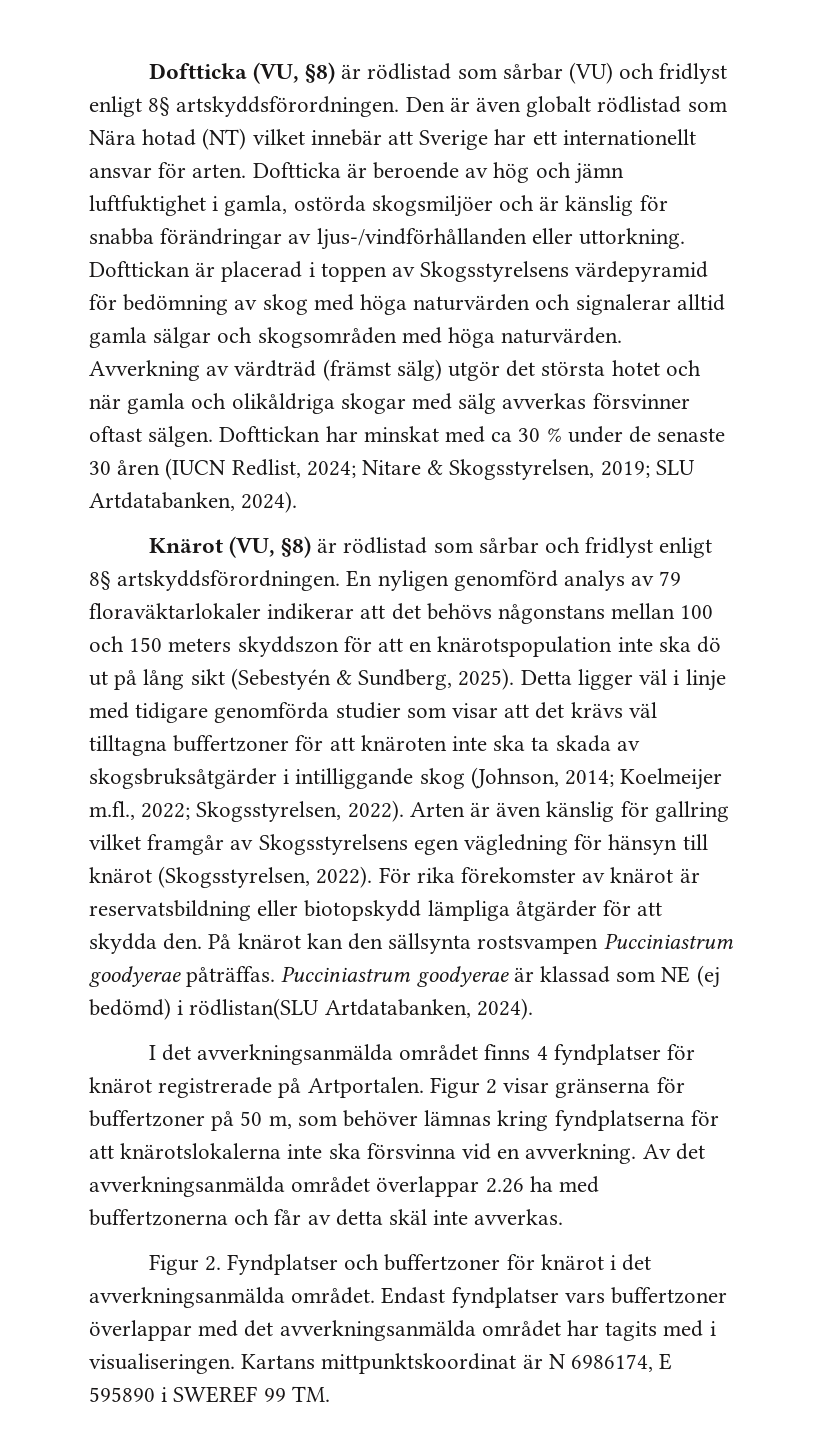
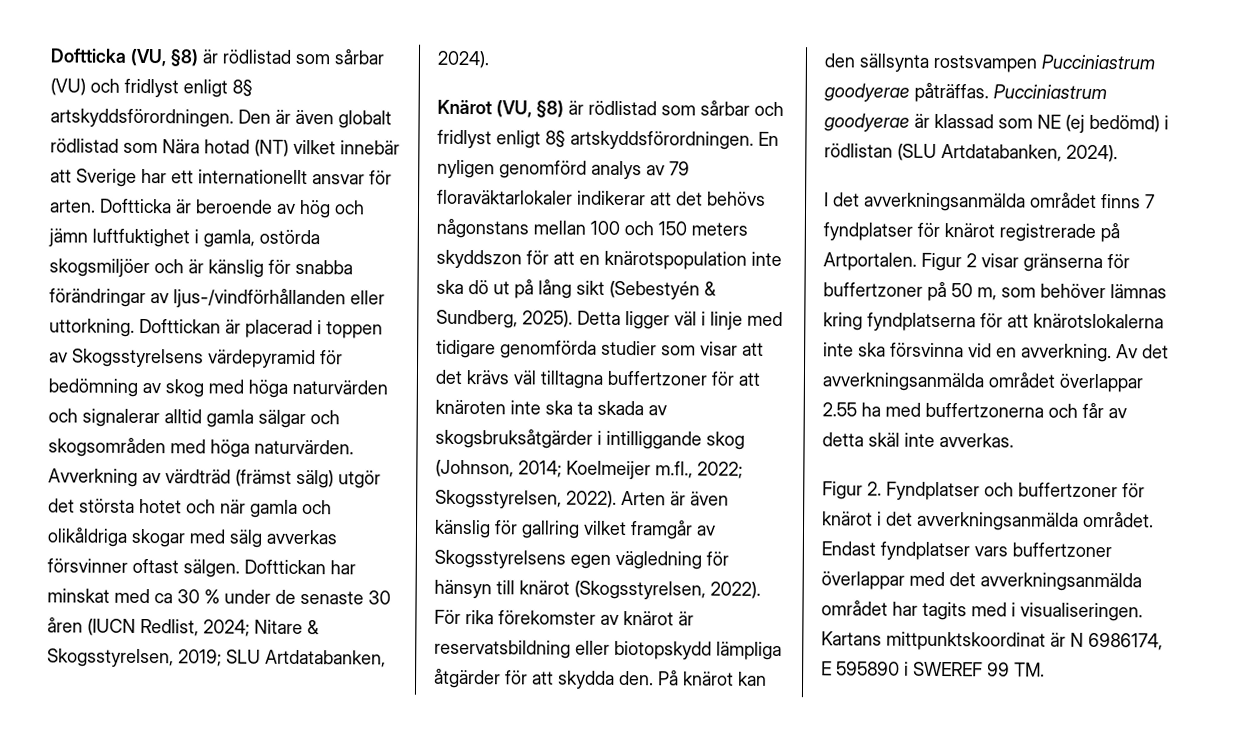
- Pucciniastrum goodyerae är klassad som NE (ej bedömd) i rödlistan(SLU Artdatabanken, 2024).
+ Pucciniastrum goodyerae är klassad som NE (ej bedömd) i rödlistan (SLU Artdatabanken, 2024).
- I det avverkningsanmälda området finns 4 fyndplatser för knärot registrerade på Artportalen.
+ I det avverkningsanmälda området finns 7 fyndplatser för knärot registrerade på Artportalen.
- Av det avverkningsanmälda området överlappar 2.26 ha med buffertzonerna och får av detta skäl inte avverkas.
+ Av det avverkningsanmälda området överlappar 2.55 ha med buffertzonerna och får av detta skäl inte avverkas.

